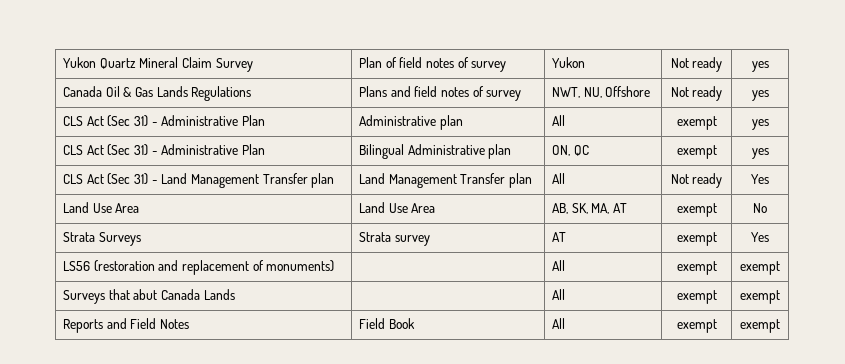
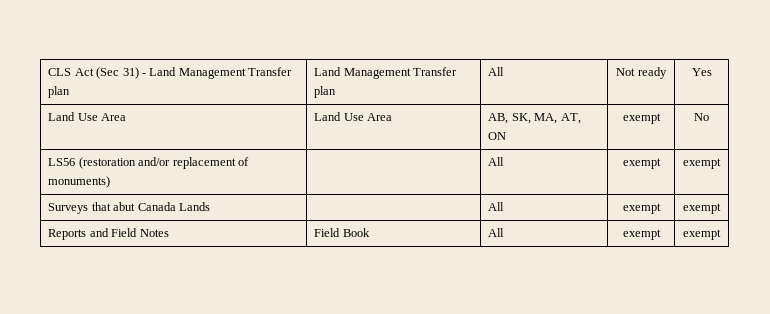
- Yukon Quartz Mineral Claim Survey | Plan of field notes of survey | Yukon | Not ready | yes
- Canada Oil & Gas Lands Regulations | Plans and field notes of survey | NWT, NU, Offshore | Not ready | yes
- CLS Act (Sec 31) - Administrative Plan | Administrative plan | All | exempt | yes
- CLS Act (Sec 31) - Administrative Plan | Bilingual Administrative plan | ON, QC | exempt | yes
- Land Use Area | Land Use Area | AB, SK, MA, AT | exempt | No
+ Land Use Area | Land Use Area | AB, SK, MA, AT, ON | exempt | No
- Strata Surveys | Strata survey | AT | exempt | Yes
- LS56 (restoration and replacement of monuments) | | All | exempt | exempt
+ LS56 (restoration and/or replacement of monuments) | | All | exempt | exempt

